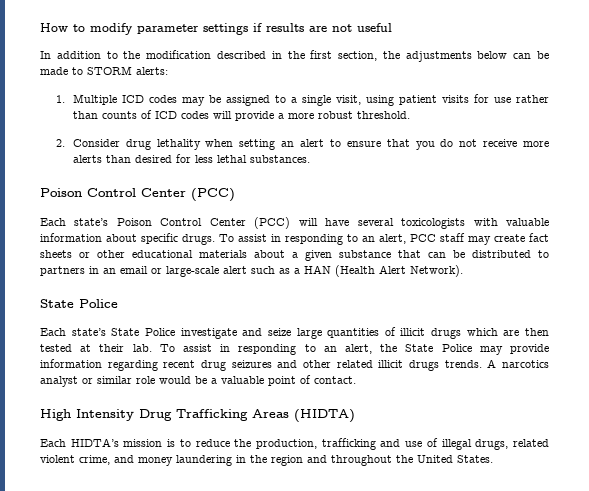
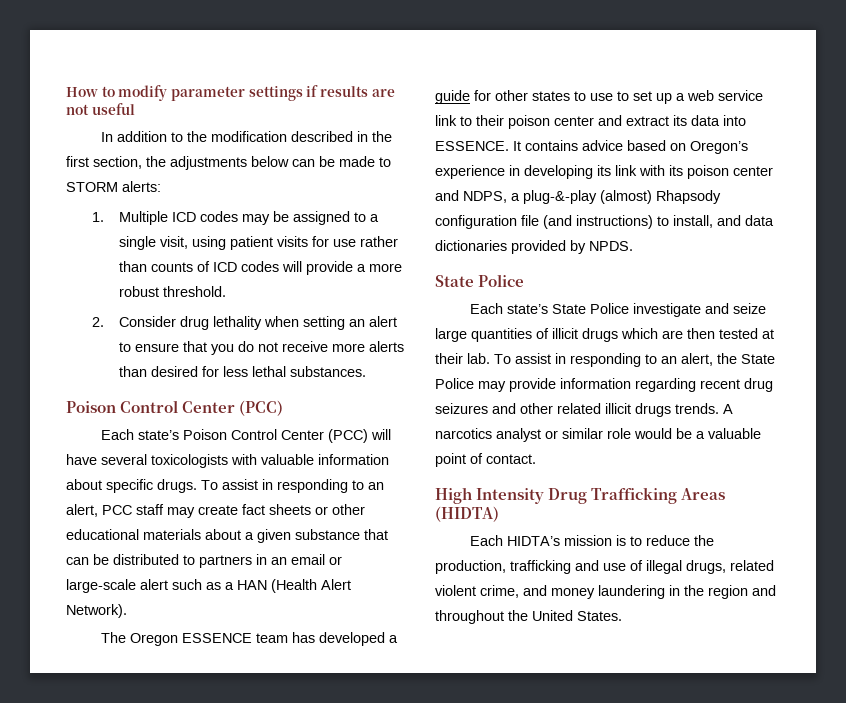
+ The Oregon ESSENCE team has developed a guide for other states to use to set up a web service link to their poison center and extract its data into ESSENCE. It contains advice based on Oregon’s experience in developing its link with its poison center and NDPS, a plug-&-play (almost) Rhapsody configuration file (and instructions) to install, and data dictionaries provided by NPDS.

